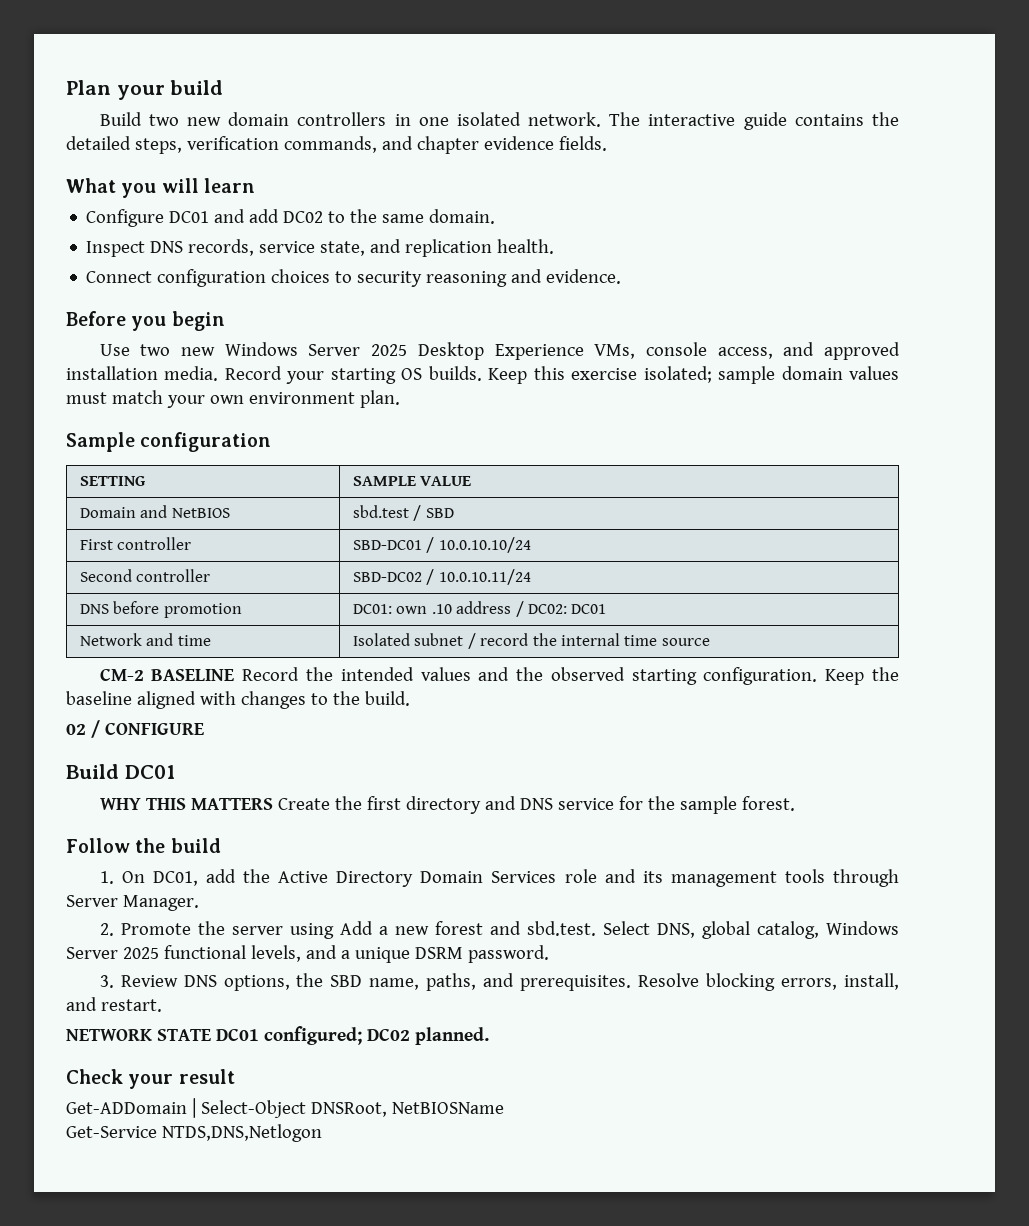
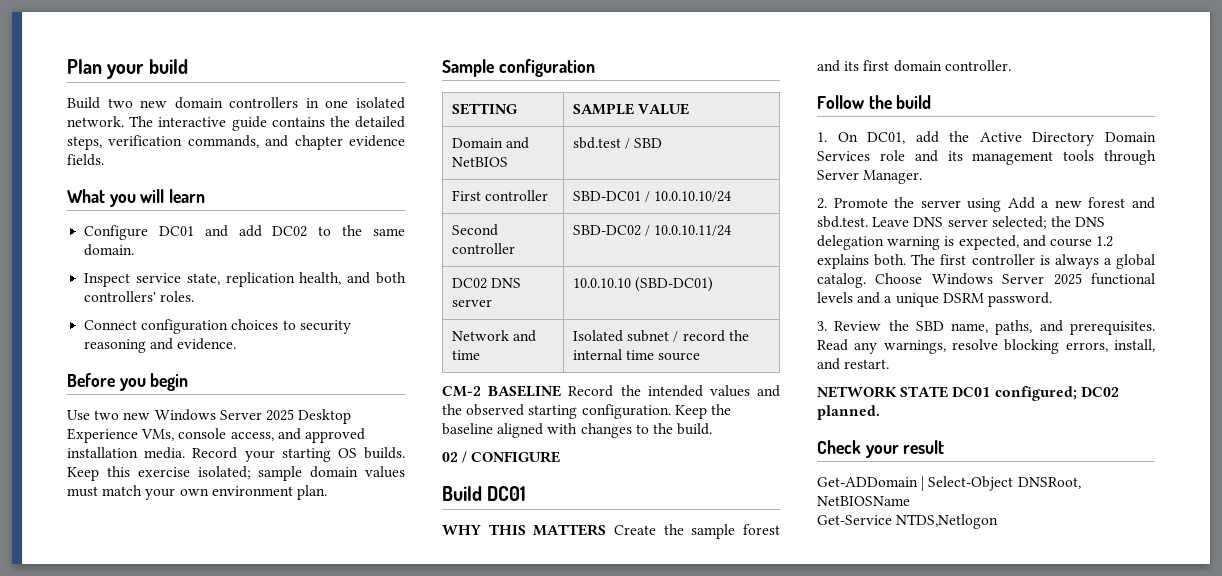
- Inspect DNS records, service state, and replication health.
+ Inspect service state, replication health, and both controllers' roles.
- DNS before promotion | DC01: own .10 address / DC02: DC01
+ DC02 DNS server | 10.0.10.10 (SBD-DC01)
- WHY THIS MATTERS Create the first directory and DNS service for the sample forest.
+ WHY THIS MATTERS Create the sample forest and its first domain controller.
- 2. Promote the server using Add a new forest and sbd.test. Select DNS, global catalog, Windows Server 2025 functional levels, and a unique DSRM password.
+ 2. Promote the server using Add a new forest and sbd.test. Leave DNS server selected; the DNS delegation warning is expected, and course 1.2 explains both. The first controller is always a global catalog. Choose Windows Server 2025 functional levels and a unique DSRM password.
- 3. Review DNS options, the SBD name, paths, and prerequisites.
+ 3. Review the SBD name, paths, and prerequisites.
- Resolve blocking errors, install, and restart.
+ Read any warnings, resolve blocking errors, install, and restart.
- Get-Service NTDS,DNS,Netlogon
+ Get-Service NTDS,Netlogon

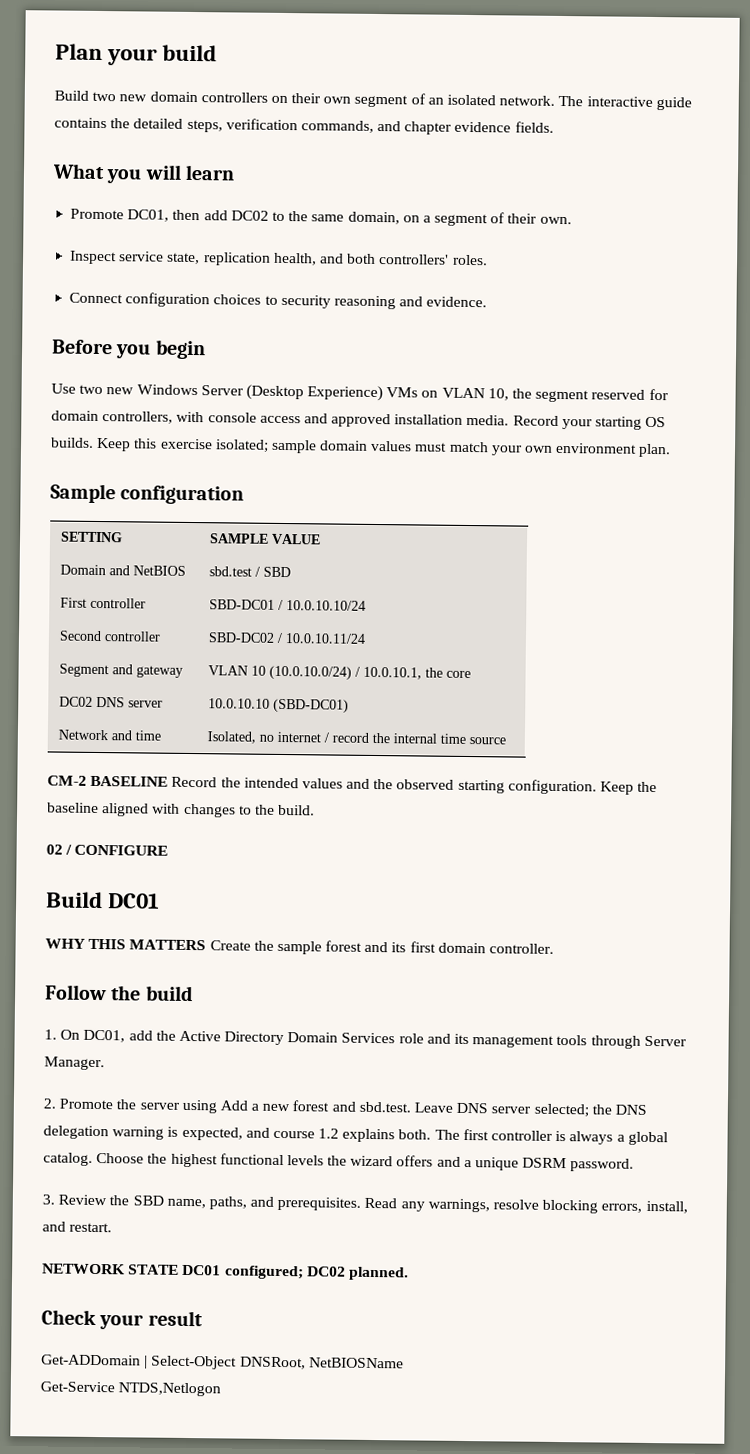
- Build two new domain controllers in one isolated network.
+ Build two new domain controllers on their own segment of an isolated network.
- Configure DC01 and add DC02 to the same domain.
+ Promote DC01, then add DC02 to the same domain, on a segment of their own.
- Use two new Windows Server 2025 Desktop Experience VMs, console access, and approved installation media.
+ Use two new Windows Server (Desktop Experience) VMs on VLAN 10, the segment reserved for domain controllers, with console access and approved installation media.
+ Segment and gateway | VLAN 10 (10.0.10.0/24) / 10.0.10.1, the core
- Network and time | Isolated subnet / record the internal time source
+ Network and time | Isolated, no internet / record the internal time source
- Choose Windows Server 2025 functional levels and a unique DSRM password.
+ Choose the highest functional levels the wizard offers and a unique DSRM password.

